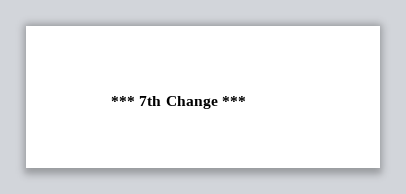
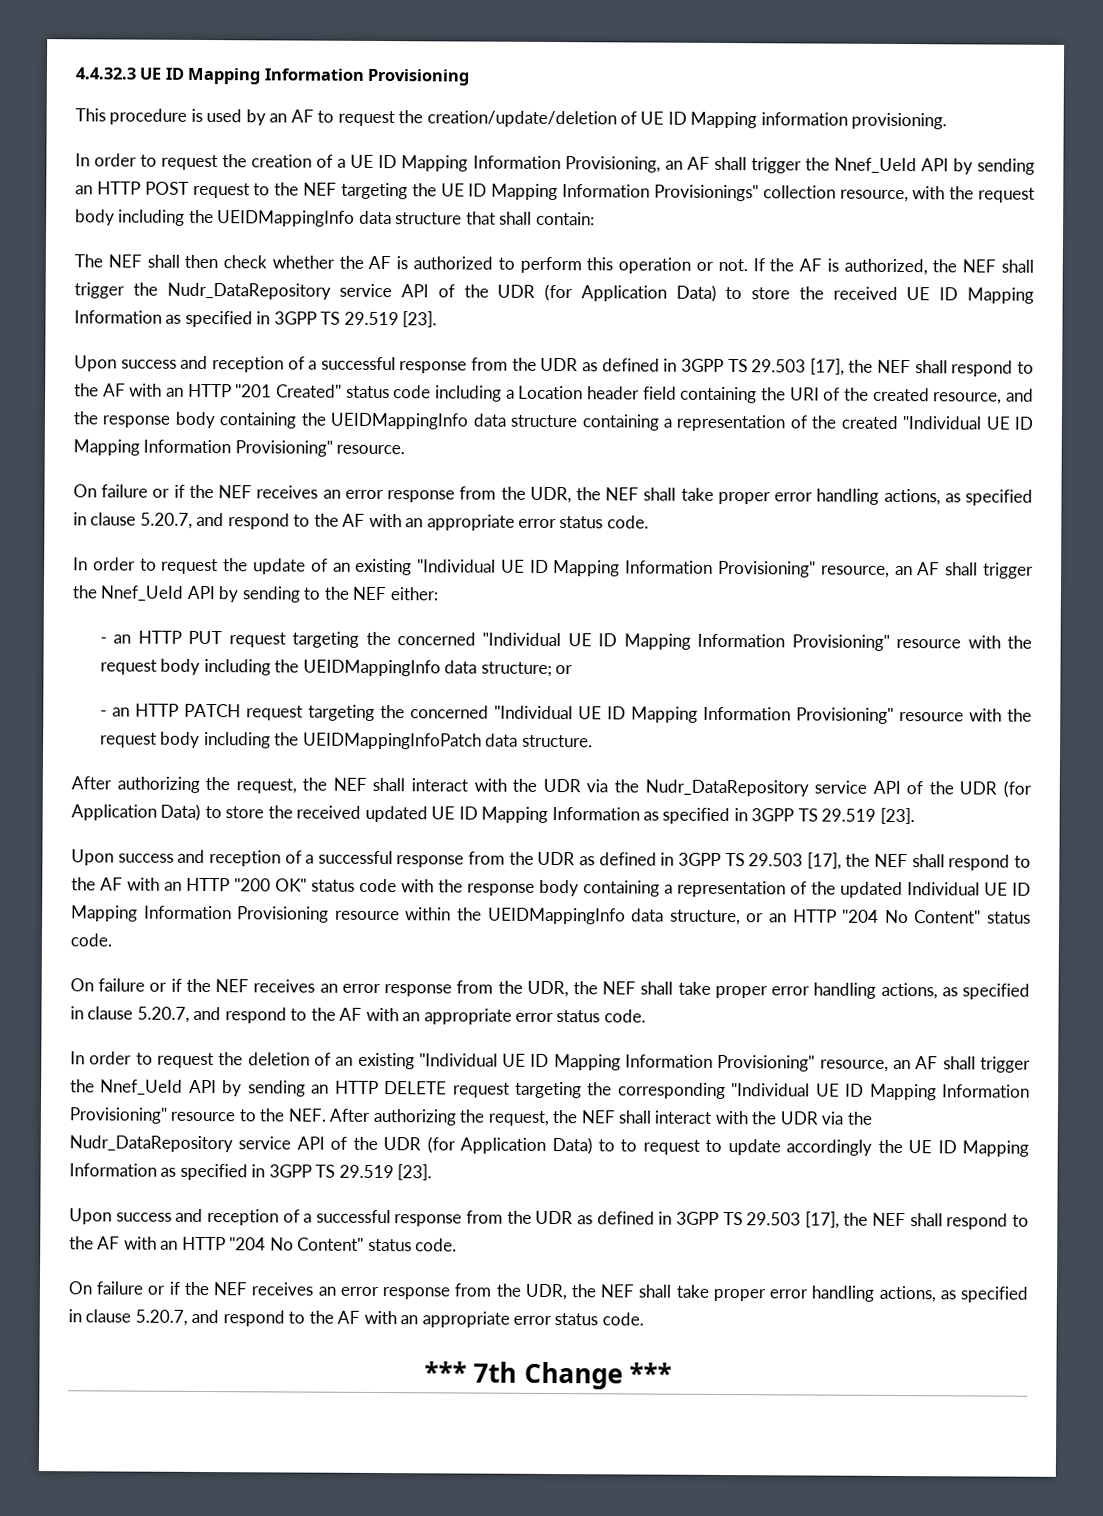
+ 4.4.32.3 UE ID Mapping Information Provisioning
+ This procedure is used by an AF to request the creation/update/deletion of UE ID Mapping information provisioning.
+ In order to request the creation of a UE ID Mapping Information Provisioning, an AF shall trigger the Nnef_UeId API by sending an HTTP POST request to the NEF targeting the UE ID Mapping Information Provisionings" collection resource, with the request body including the UEIDMappingInfo data structure that shall contain:
+ The NEF shall then check whether the AF is authorized to perform this operation or not. If the AF is authorized, the NEF shall trigger the Nudr_DataRepository service API of the UDR (for Application Data) to store the received UE ID Mapping Information as specified in 3GPP TS 29.519 [23].
+ Upon success and reception of a successful response from the UDR as defined in 3GPP TS 29.503 [17], the NEF shall respond to the AF with an HTTP "201 Created" status code including a Location header field containing the URI of the created resource, and the response body containing the UEIDMappingInfo data structure containing a representation of the created "Individual UE ID Mapping Information Provisioning" resource.
+ On failure or if the NEF receives an error response from the UDR, the NEF shall take proper error handling actions, as specified in clause 5.20.7, and respond to the AF with an appropriate error status code.
+ In order to request the update of an existing "Individual UE ID Mapping Information Provisioning" resource, an AF shall trigger the Nnef_UeId API by sending to the NEF either:
+ - an HTTP PUT request targeting the concerned "Individual UE ID Mapping Information Provisioning" resource with the request body including the UEIDMappingInfo data structure; or
+ - an HTTP PATCH request targeting the concerned "Individual UE ID Mapping Information Provisioning" resource with the request body including the UEIDMappingInfoPatch data structure.
+ After authorizing the request, the NEF shall interact with the UDR via the Nudr_DataRepository service API of the UDR (for Application Data) to store the received updated UE ID Mapping Information as specified in 3GPP TS 29.519 [23].
+ Upon success and reception of a successful response from the UDR as defined in 3GPP TS 29.503 [17], the NEF shall respond to the AF with an HTTP "200 OK" status code with the response body containing a representation of the updated Individual UE ID Mapping Information Provisioning resource within the UEIDMappingInfo data structure, or an HTTP "204 No Content" status code.
+ On failure or if the NEF receives an error response from the UDR, the NEF shall take proper error handling actions, as specified in clause 5.20.7, and respond to the AF with an appropriate error status code.
+ In order to request the deletion of an existing "Individual UE ID Mapping Information Provisioning" resource, an AF shall trigger the Nnef_UeId API by sending an HTTP DELETE request targeting the corresponding "Individual UE ID Mapping Information Provisioning" resource to the NEF. After authorizing the request, the NEF shall interact with the UDR via the Nudr_DataRepository service API of the UDR (for Application Data) to to request to update accordingly the UE ID Mapping Information as specified in 3GPP TS 29.519 [23].
+ Upon success and reception of a successful response from the UDR as defined in 3GPP TS 29.503 [17], the NEF shall respond to the AF with an HTTP "204 No Content" status code.
+ On failure or if the NEF receives an error response from the UDR, the NEF shall take proper error handling actions, as specified in clause 5.20.7, and respond to the AF with an appropriate error status code.

